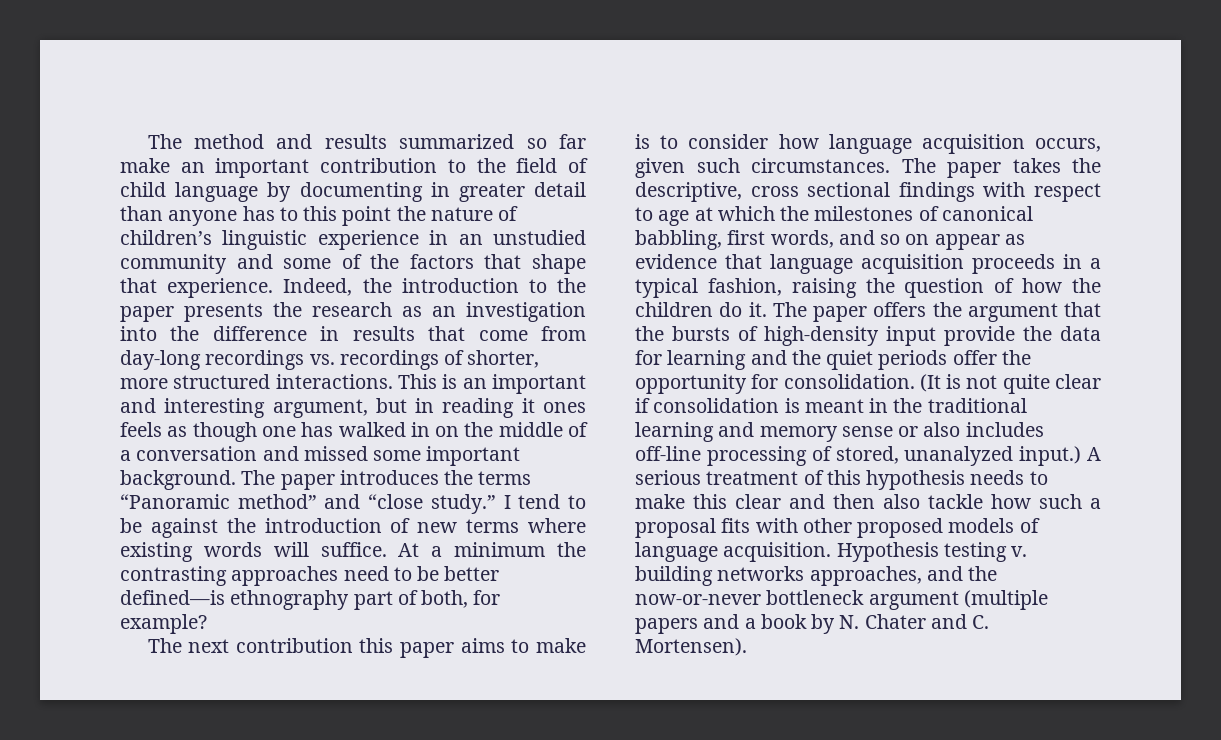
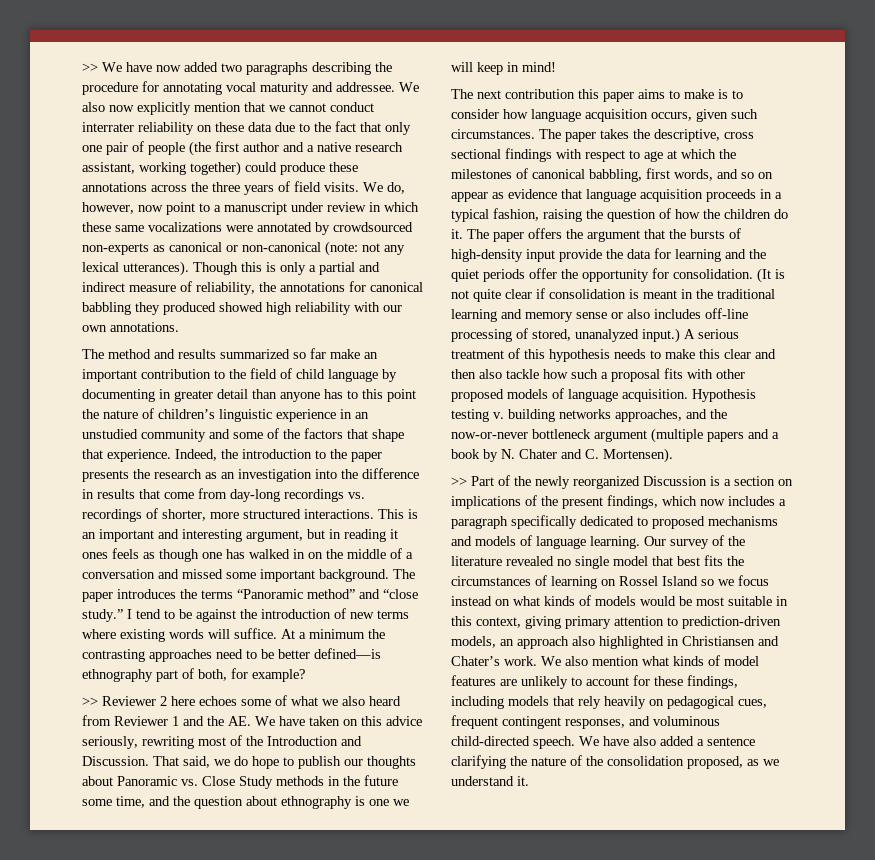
+ >> We have now added two paragraphs describing the procedure for annotating vocal maturity and addressee. We also now explicitly mention that we cannot conduct interrater reliability on these data due to the fact that only one pair of people (the first author and a native research assistant, working together) could produce these annotations across the three years of field visits. We do, however, now point to a manuscript under review in which these same vocalizations were annotated by crowdsourced non-experts as canonical or non-canonical (note: not any lexical utterances). Though this is only a partial and indirect measure of reliability, the annotations for canonical babbling they produced showed high reliability with our own annotations.
+ >> Reviewer 2 here echoes some of what we also heard from Reviewer 1 and the AE. We have taken on this advice seriously, rewriting most of the Introduction and Discussion. That said, we do hope to publish our thoughts about Panoramic vs. Close Study methods in the future some time, and the question about ethnography is one we will keep in mind!
+ >> Part of the newly reorganized Discussion is a section on implications of the present findings, which now includes a paragraph specifically dedicated to proposed mechanisms and models of language learning. Our survey of the literature revealed no single model that best fits the circumstances of learning on Rossel Island so we focus instead on what kinds of models would be most suitable in this context, giving primary attention to prediction-driven models, an approach also highlighted in Christiansen and Chater’s work. We also mention what kinds of model features are unlikely to account for these findings, including models that rely heavily on pedagogical cues, frequent contingent responses, and voluminous child-directed speech. We have also added a sentence clarifying the nature of the consolidation proposed, as we understand it.

